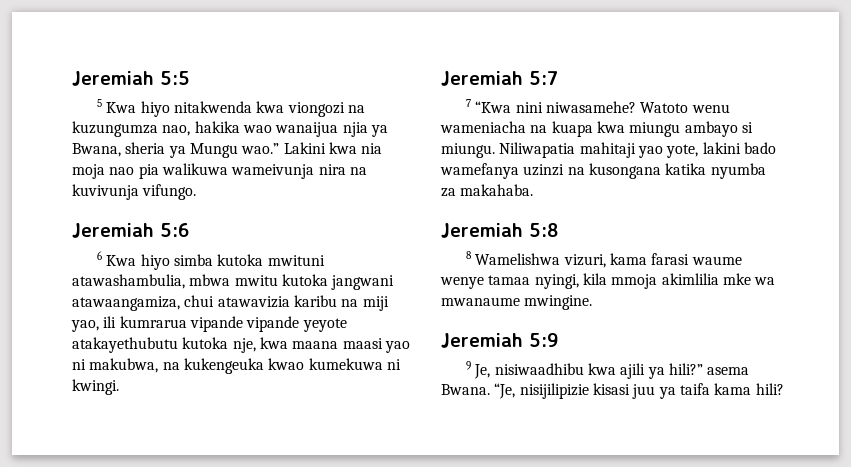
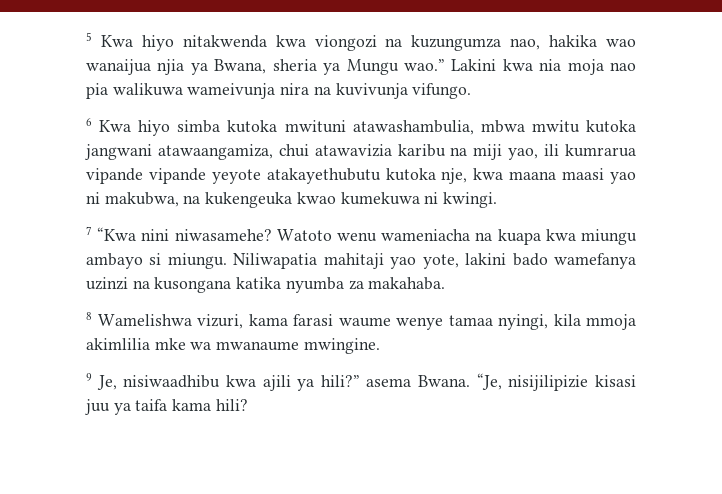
- Jeremiah 5:5
- Jeremiah 5:6
- Jeremiah 5:7
- Jeremiah 5:8
- Jeremiah 5:9

